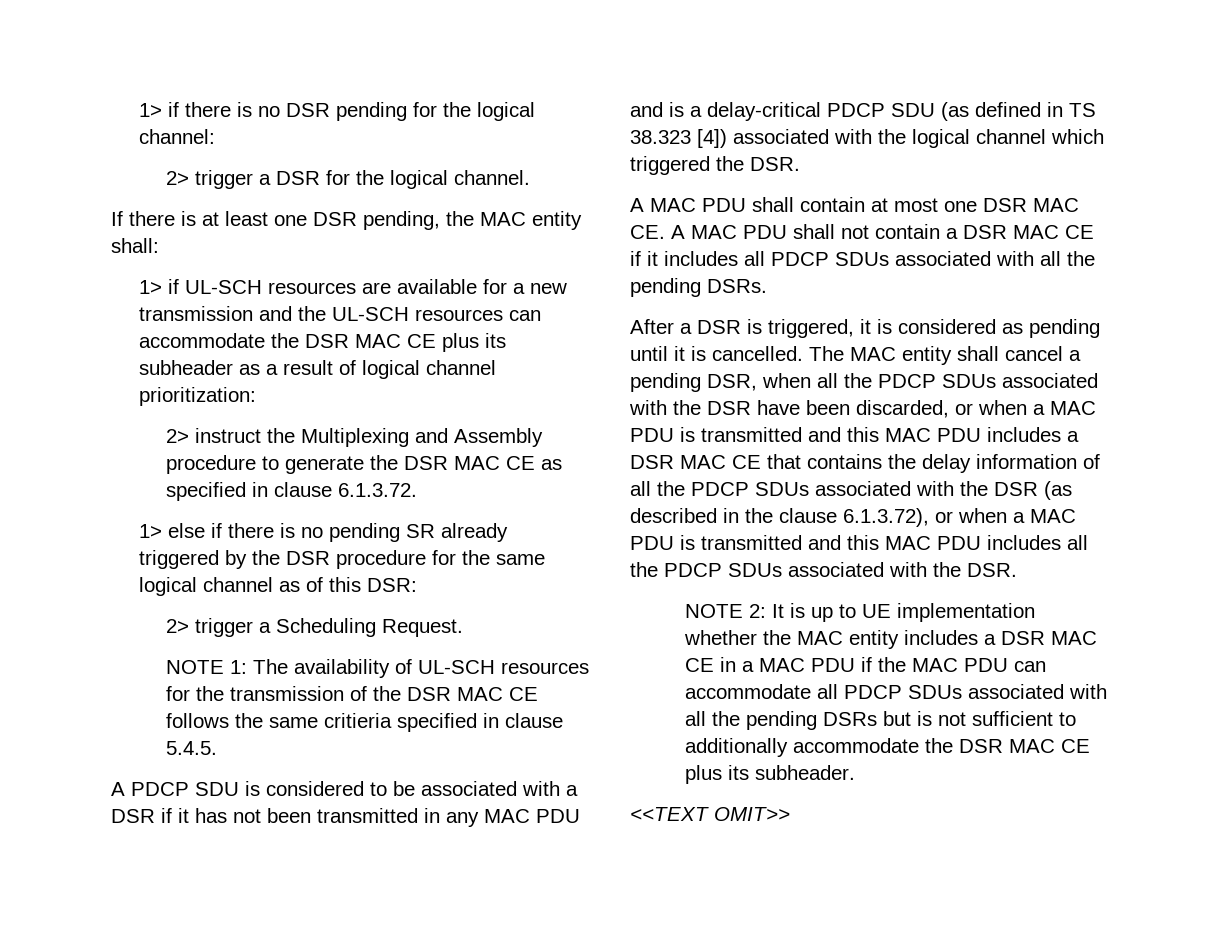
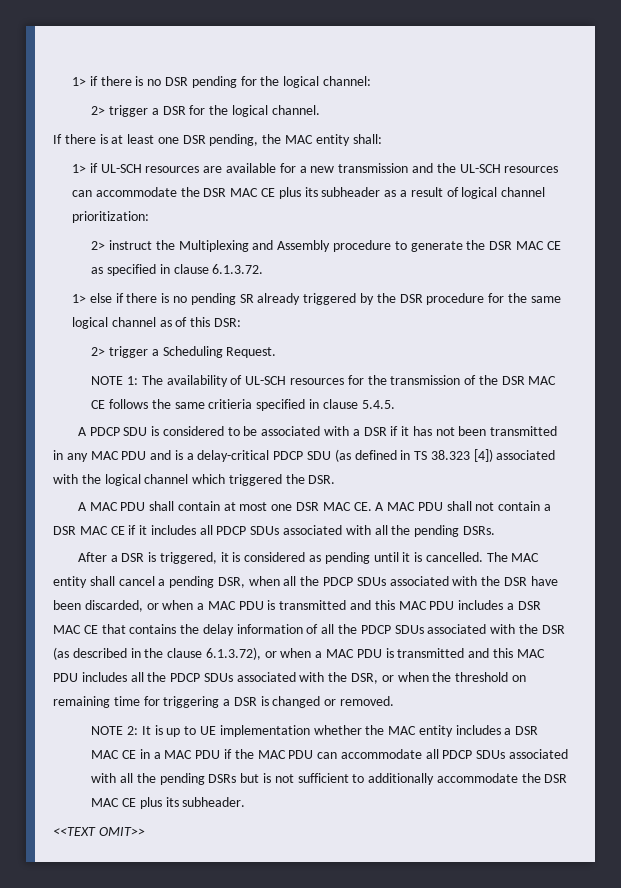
- The MAC entity shall cancel a pending DSR, when all the PDCP SDUs associated with the DSR have been discarded, or when a MAC PDU is transmitted and this MAC PDU includes a DSR MAC CE that contains the delay information of all the PDCP SDUs associated with the DSR (as described in the clause 6.1.3.72), or when a MAC PDU is transmitted and this MAC PDU includes all the PDCP SDUs associated with the DSR.
+ The MAC entity shall cancel a pending DSR, when all the PDCP SDUs associated with the DSR have been discarded, or when a MAC PDU is transmitted and this MAC PDU includes a DSR MAC CE that contains the delay information of all the PDCP SDUs associated with the DSR (as described in the clause 6.1.3.72), or when a MAC PDU is transmitted and this MAC PDU includes all the PDCP SDUs associated with the DSR, or when the threshold on remaining time for triggering a DSR is changed or removed.

